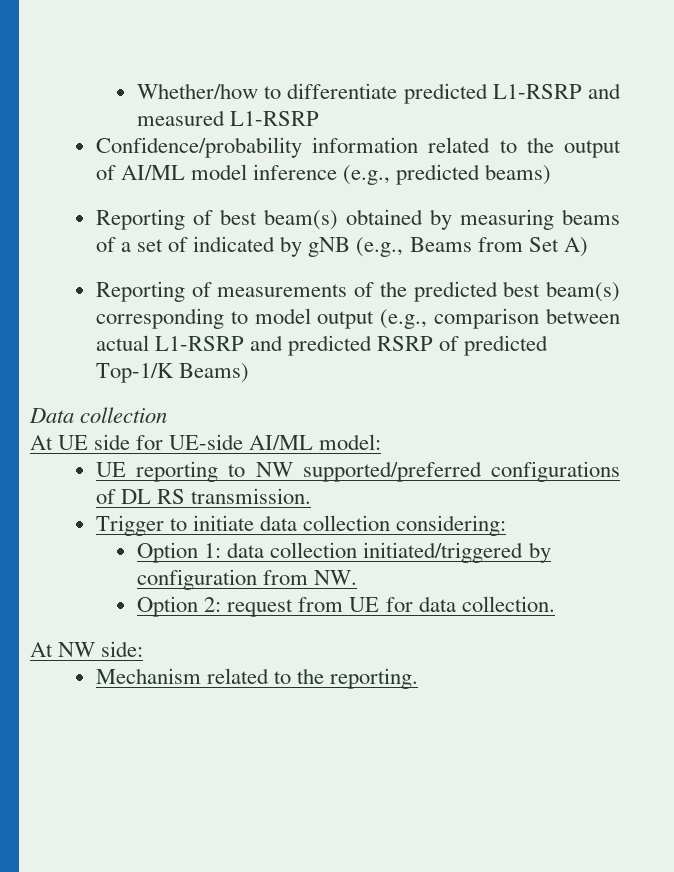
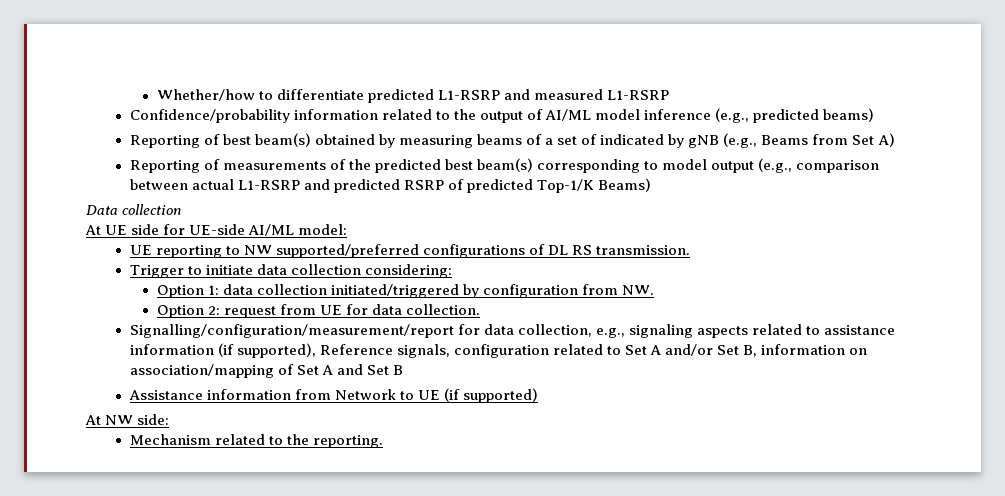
+ Signalling/configuration/measurement/report for data collection, e.g., signaling aspects related to assistance information (if supported), Reference signals, configuration related to Set A and/or Set B, information on association/mapping of Set A and Set B
+ Assistance information from Network to UE (if supported)

